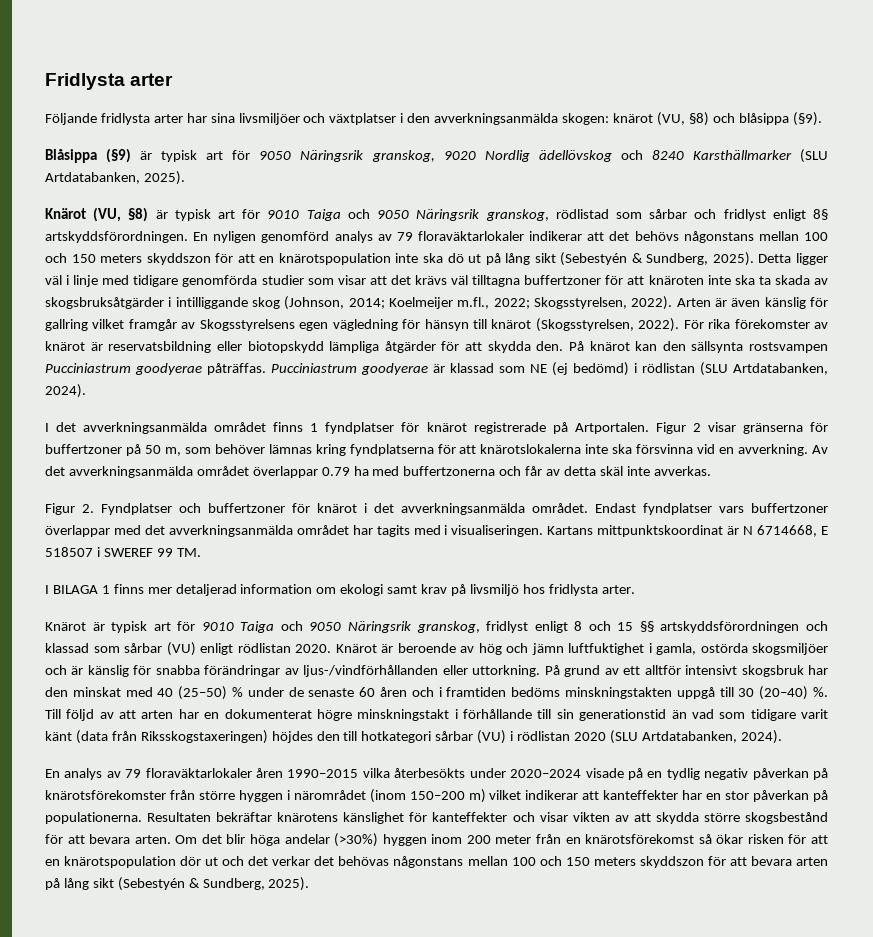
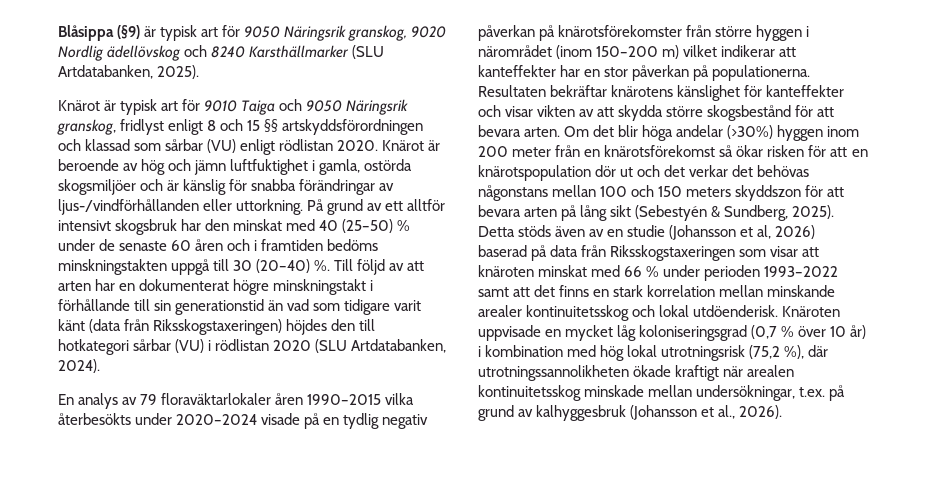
- Fridlysta arter
- Följande fridlysta arter har sina livsmiljöer och växtplatser i den avverkningsanmälda skogen: knärot (VU, §8) och blåsippa (§9).
- Knärot (VU, §8) är typisk art för 9010 Taiga och 9050 Näringsrik granskog, rödlistad som sårbar och fridlyst enligt 8§ artskyddsförordningen. En nyligen genomförd analys av 79 floraväktarlokaler indikerar att det behövs någonstans mellan 100 och 150 meters skyddszon för att en knärotspopulation inte ska dö ut på lång sikt (Sebestyén & Sundberg, 2025). Detta ligger väl i linje med tidigare genomförda studier som visar att det krävs väl tilltagna buffertzoner för att knäroten inte ska ta skada av skogsbruksåtgärder i intilliggande skog (Johnson, 2014; Koelmeijer m.fl., 2022; Skogsstyrelsen, 2022). Arten är även känslig för gallring vilket framgår av Skogsstyrelsens egen vägledning för hänsyn till knärot (Skogsstyrelsen, 2022). För rika förekomster av knärot är reservatsbildning eller biotopskydd lämpliga åtgärder för att skydda den. På knärot kan den sällsynta rostsvampen Pucciniastrum goodyerae påträffas. Pucciniastrum goodyerae är klassad som NE (ej bedömd) i rödlistan (SLU Artdatabanken, 2024).
- I det avverkningsanmälda området finns 1 fyndplatser för knärot registrerade på Artportalen. Figur 2 visar gränserna för buffertzoner på 50 m, som behöver lämnas kring fyndplatserna för att knärotslokalerna inte ska försvinna vid en avverkning. Av det avverkningsanmälda området överlappar 0.79 ha med buffertzonerna och får av detta skäl inte avverkas.
- Figur 2. Fyndplatser och buffertzoner för knärot i det avverkningsanmälda området. Endast fyndplatser vars buffertzoner överlappar med det avverkningsanmälda området har tagits med i visualiseringen. Kartans mittpunktskoordinat är N 6714668, E 518507 i SWEREF 99 TM.
- I BILAGA 1 finns mer detaljerad information om ekologi samt krav på livsmiljö hos fridlysta arter.
+ Detta stöds även av en studie (Johansson et al, 2026) baserad på data från Riksskogstaxeringen som visar att knäroten minskat med 66 % under perioden 1993–2022 samt att det finns en stark korrelation mellan minskande arealer kontinuitetsskog och lokal utdöenderisk. Knäroten uppvisade en mycket låg koloniseringsgrad (0,7 % över 10 år) i kombination med hög lokal utrotningsrisk (75,2 %), där utrotningssannolikheten ökade kraftigt när arealen kontinuitetsskog minskade mellan undersökningar, t.ex. på grund av kalhyggesbruk (Johansson et al., 2026).

